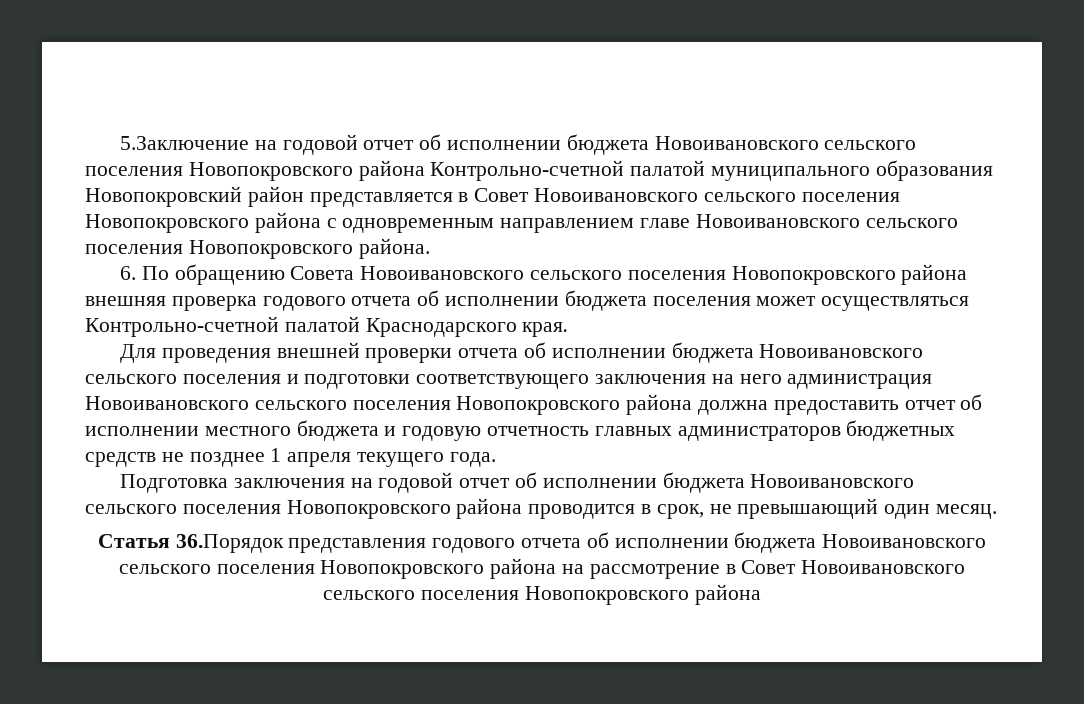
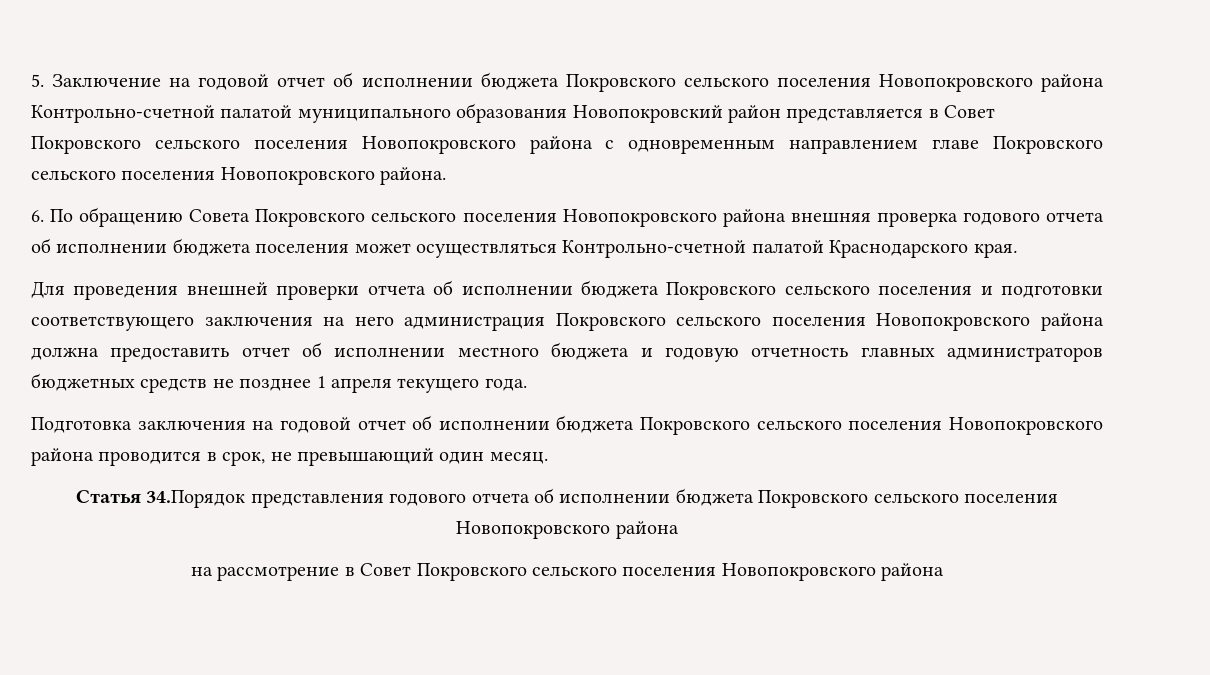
- 5.Заключение на годовой отчет об исполнении бюджета Новоивановского сельского поселения Новопокровского района Контрольно-счетной палатой муниципального образования Новопокровский район представляется в Совет Новоивановского сельского поселения Новопокровского района с одновременным направлением главе Новоивановского сельского поселения Новопокровского района.
+ 5. Заключение на годовой отчет об исполнении бюджета Покровского сельского поселения Новопокровского района Контрольно-счетной палатой муниципального образования Новопокровский район представляется в Совет Покровского сельского поселения Новопокровского района с одновременным направлением главе Покровского сельского поселения Новопокровского района.
- 6. По обращению Совета Новоивановского сельского поселения Новопокровского района внешняя проверка годового отчета об исполнении бюджета поселения может осуществляться Контрольно-счетной палатой Краснодарского края.
+ 6. По обращению Совета Покровского сельского поселения Новопокровского района внешняя проверка годового отчета об исполнении бюджета поселения может осуществляться Контрольно-счетной палатой Краснодарского края.
- Для проведения внешней проверки отчета об исполнении бюджета Новоивановского сельского поселения и подготовки соответствующего заключения на него администрация Новоивановского сельского поселения Новопокровского района должна предоставить отчет об исполнении местного бюджета и годовую отчетность главных администраторов бюджетных средств не позднее 1 апреля текущего года.
+ Для проведения внешней проверки отчета об исполнении бюджета Покровского сельского поселения и подготовки соответствующего заключения на него администрация Покровского сельского поселения Новопокровского района должна предоставить отчет об исполнении местного бюджета и годовую отчетность главных администраторов бюджетных средств не позднее 1 апреля текущего года.
- Подготовка заключения на годовой отчет об исполнении бюджета Новоивановского сельского поселения Новопокровского района проводится в срок, не превышающий один месяц.
+ Подготовка заключения на годовой отчет об исполнении бюджета Покровского сельского поселения Новопокровского района проводится в срок, не превышающий один месяц.
- Статья 36.Порядок представления годового отчета об исполнении бюджета Новоивановского сельского поселения Новопокровского района на рассмотрение в Совет Новоивановского сельского поселения Новопокровского района
+ Статья 34.Порядок представления годового отчета об исполнении бюджета Покровского сельского поселения Новопокровского района
+ на рассмотрение в Совет Покровского сельского поселения Новопокровского района

